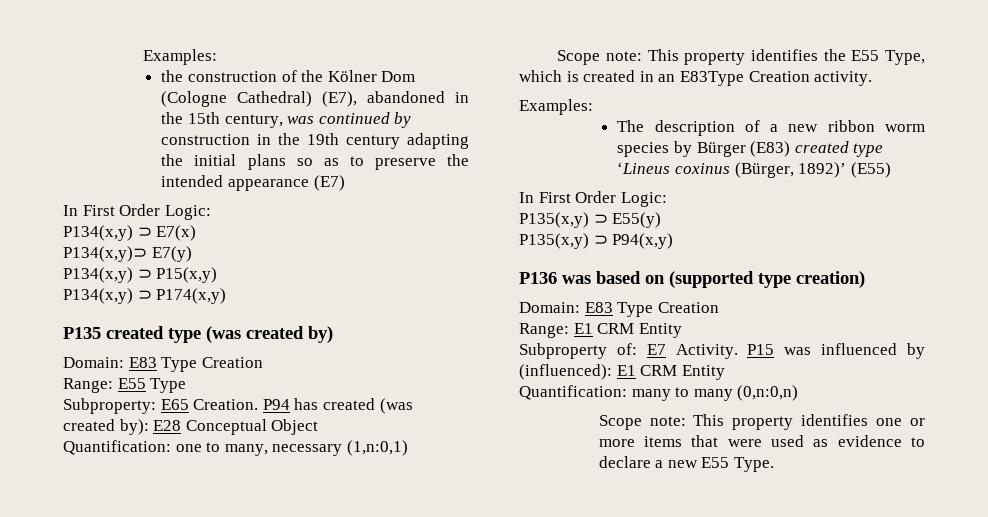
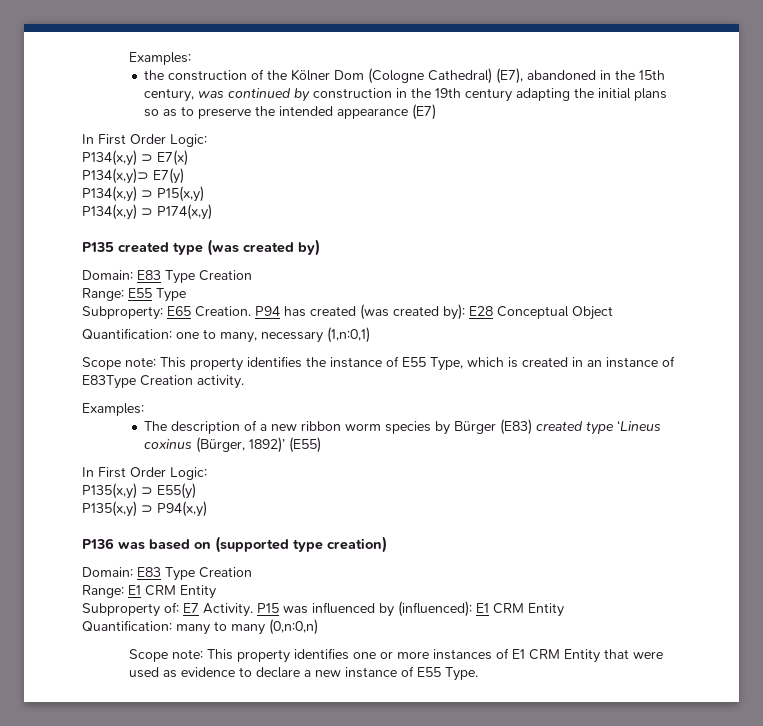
- Scope note: This property identifies the E55 Type, which is created in an E83Type Creation activity.
+ Scope note: This property identifies the instance of E55 Type, which is created in an instance of E83Type Creation activity.
- Scope note: This property identifies one or more items that were used as evidence to declare a new E55 Type.
+ Scope note: This property identifies one or more instances of E1 CRM Entity that were used as evidence to declare a new instance of E55 Type.

